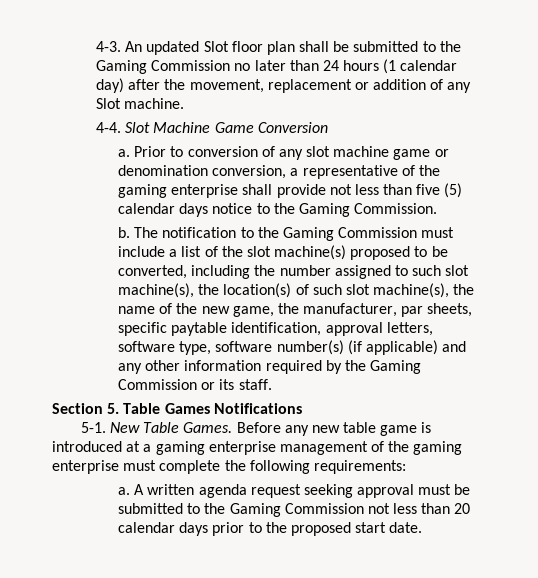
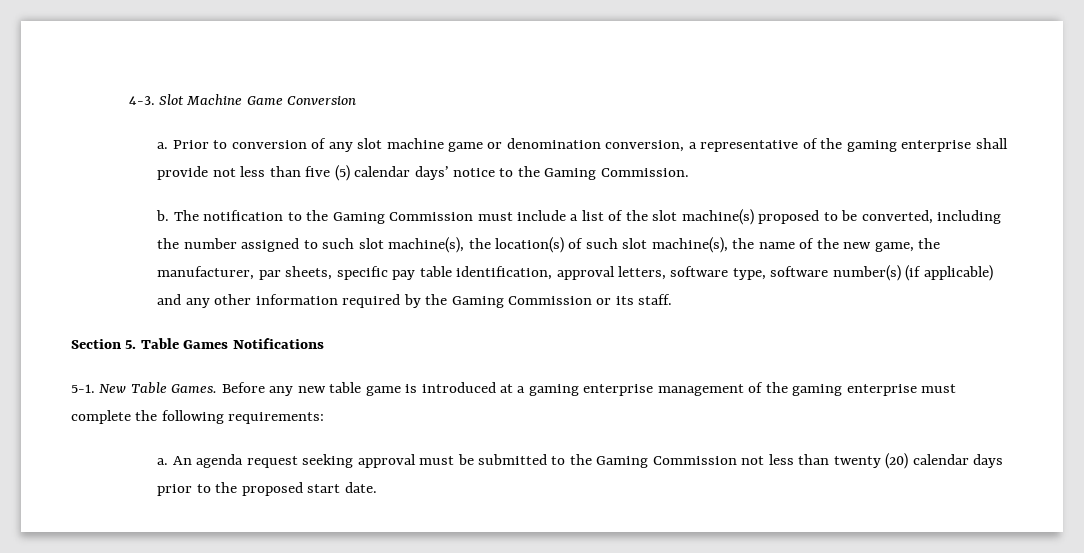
- An updated Slot floor plan shall be submitted to the Gaming Commission no later than 24 hours (1 calendar day) after the movement, replacement or addition of any Slot machine.
- 4-4.
- Prior to conversion of any slot machine game or denomination conversion, a representative of the gaming enterprise shall provide not less than five (5) calendar days notice to the Gaming Commission.
+ Prior to conversion of any slot machine game or denomination conversion, a representative of the gaming enterprise shall provide not less than five (5) calendar days’ notice to the Gaming Commission.
- The notification to the Gaming Commission must include a list of the slot machine(s) proposed to be converted, including the number assigned to such slot machine(s), the location(s) of such slot machine(s), the name of the new game, the manufacturer, par sheets, specific paytable identification, approval letters, software type, software number(s) (if applicable) and any other information required by the Gaming Commission or its staff.
+ The notification to the Gaming Commission must include a list of the slot machine(s) proposed to be converted, including the number assigned to such slot machine(s), the location(s) of such slot machine(s), the name of the new game, the manufacturer, par sheets, specific pay table identification, approval letters, software type, software number(s) (if applicable) and any other information required by the Gaming Commission or its staff.
- A written agenda request seeking approval must be submitted to the Gaming Commission not less than 20 calendar days prior to the proposed start date.
+ An agenda request seeking approval must be submitted to the Gaming Commission not less than twenty (20) calendar days prior to the proposed start date.

